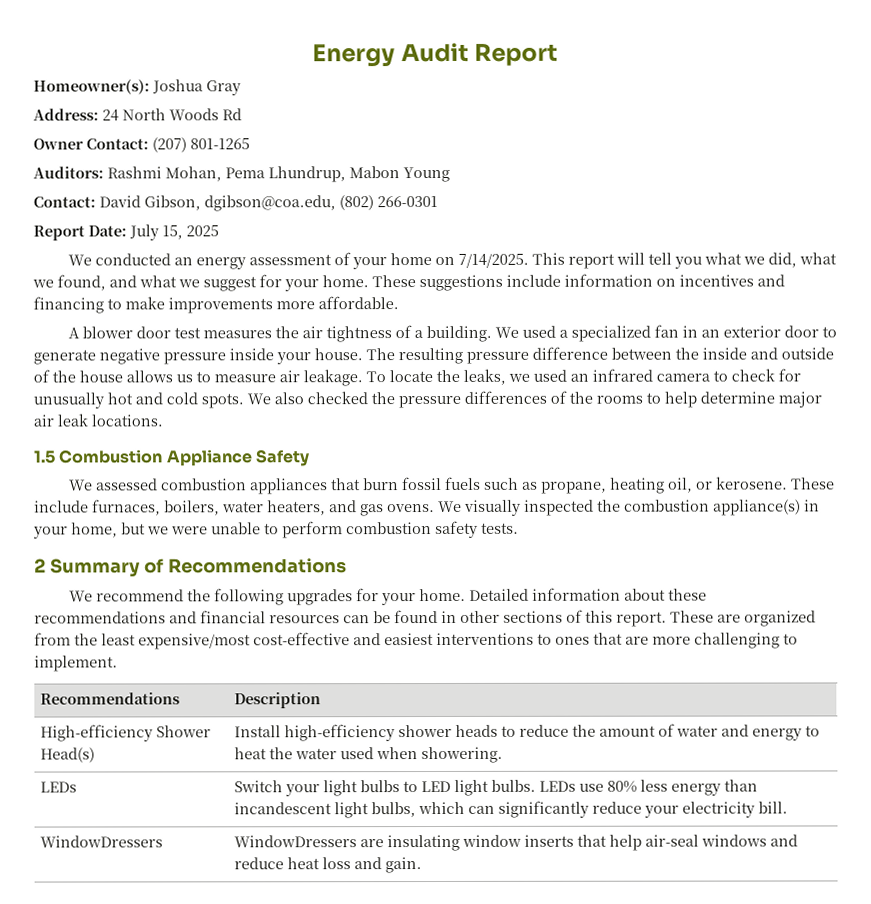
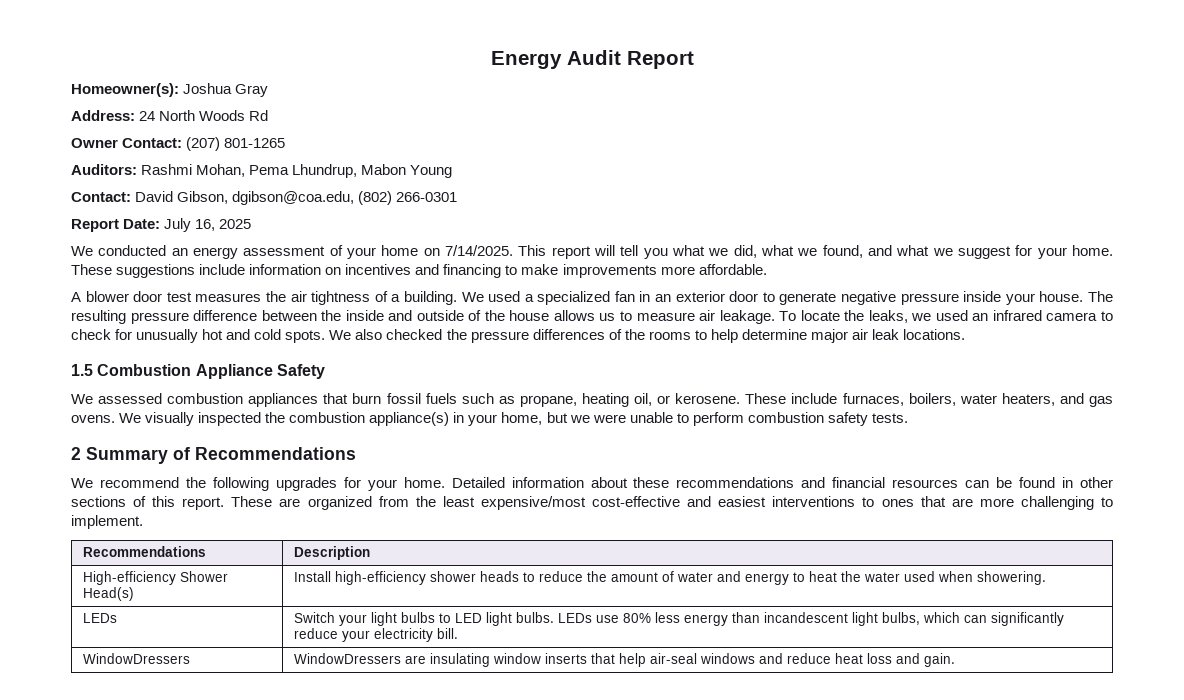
- Report Date: July 15, 2025
+ Report Date: July 16, 2025

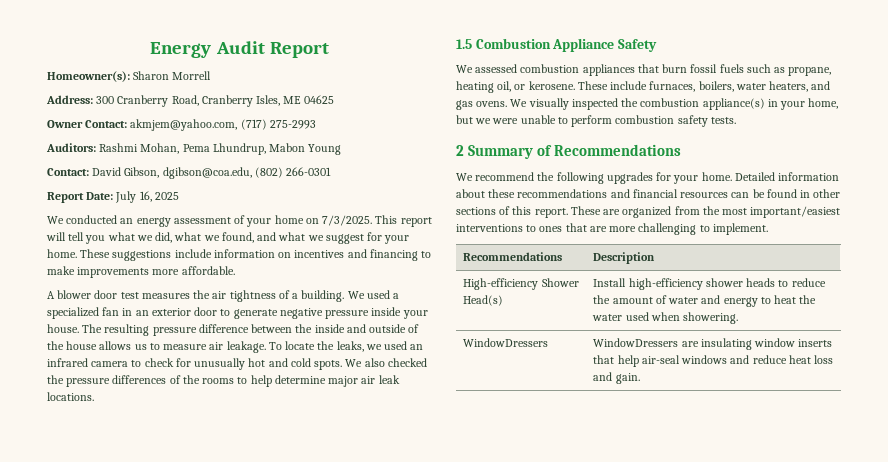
- Homeowner(s): Joshua Gray
+ Homeowner(s): Sharon Morrell
- Address: 24 North Woods Rd
+ Address: 300 Cranberry Road, Cranberry Isles, ME 04625
- Owner Contact: (207) 801-1265
+ Owner Contact: akmjem@yahoo.com, (717) 275-2993
- We conducted an energy assessment of your home on 7/14/2025.
+ We conducted an energy assessment of your home on 7/3/2025.
- These are organized from the least expensive/most cost-effective and easiest interventions to ones that are more challenging to implement.
+ These are organized from the most important/easiest interventions to ones that are more challenging to implement.
- LEDs | Switch your light bulbs to LED light bulbs. LEDs use 80% less energy than incandescent light bulbs, which can significantly reduce your electricity bill.

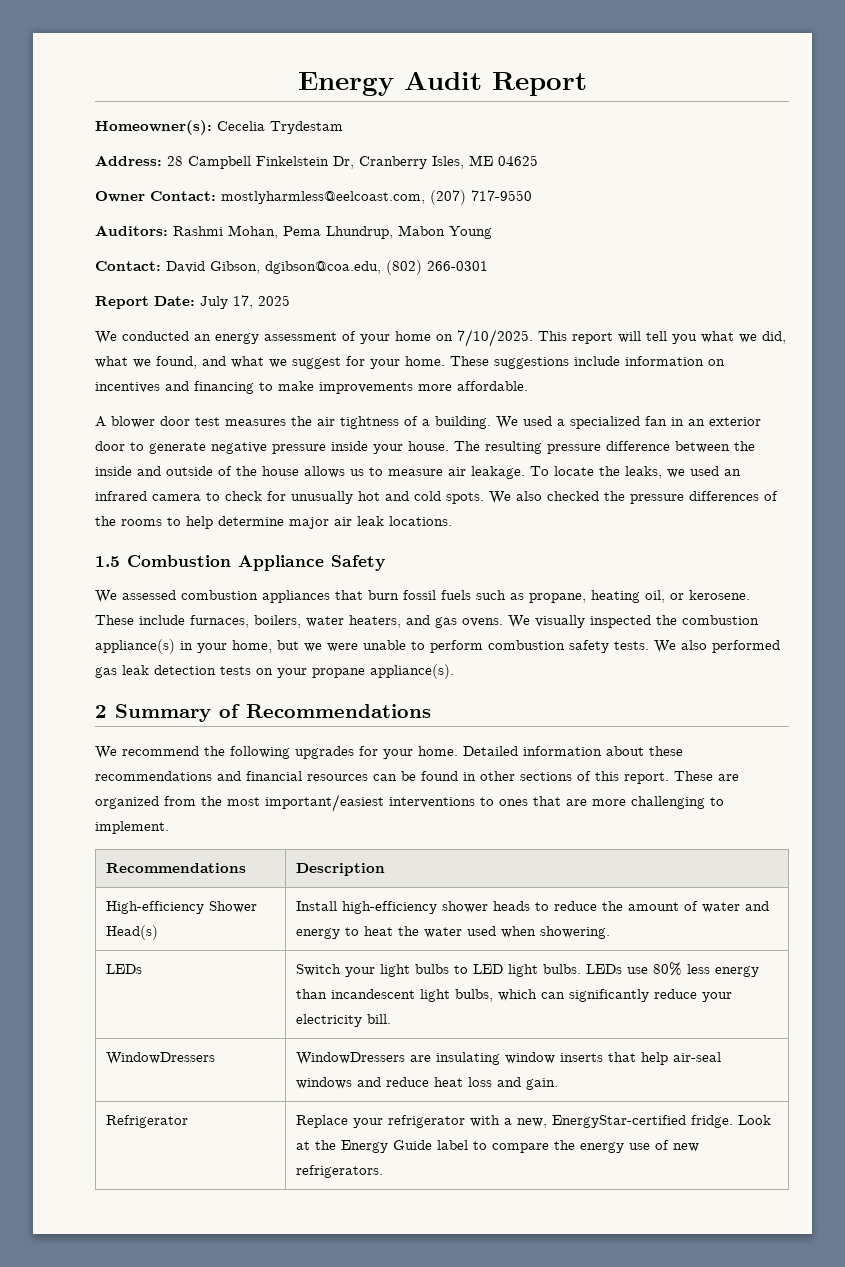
- Homeowner(s): Sharon Morrell
+ Homeowner(s): Cecelia Trydestam
- Address: 300 Cranberry Road, Cranberry Isles, ME 04625
+ Address: 28 Campbell Finkelstein Dr, Cranberry Isles, ME 04625
- Owner Contact: akmjem@yahoo.com, (717) 275-2993
+ Owner Contact: mostlyharmless@eelcoast.com, (207) 717-9550
- Report Date: July 16, 2025
+ Report Date: July 17, 2025
- We conducted an energy assessment of your home on 7/3/2025.
+ We conducted an energy assessment of your home on 7/10/2025.
+ We also performed gas leak detection tests on your propane appliance(s).
+ LEDs | Switch your light bulbs to LED light bulbs. LEDs use 80% less energy than incandescent light bulbs, which can significantly reduce your electricity bill.
+ Refrigerator | Replace your refrigerator with a new, EnergyStar-certified fridge. Look at the Energy Guide label to compare the energy use of new refrigerators.

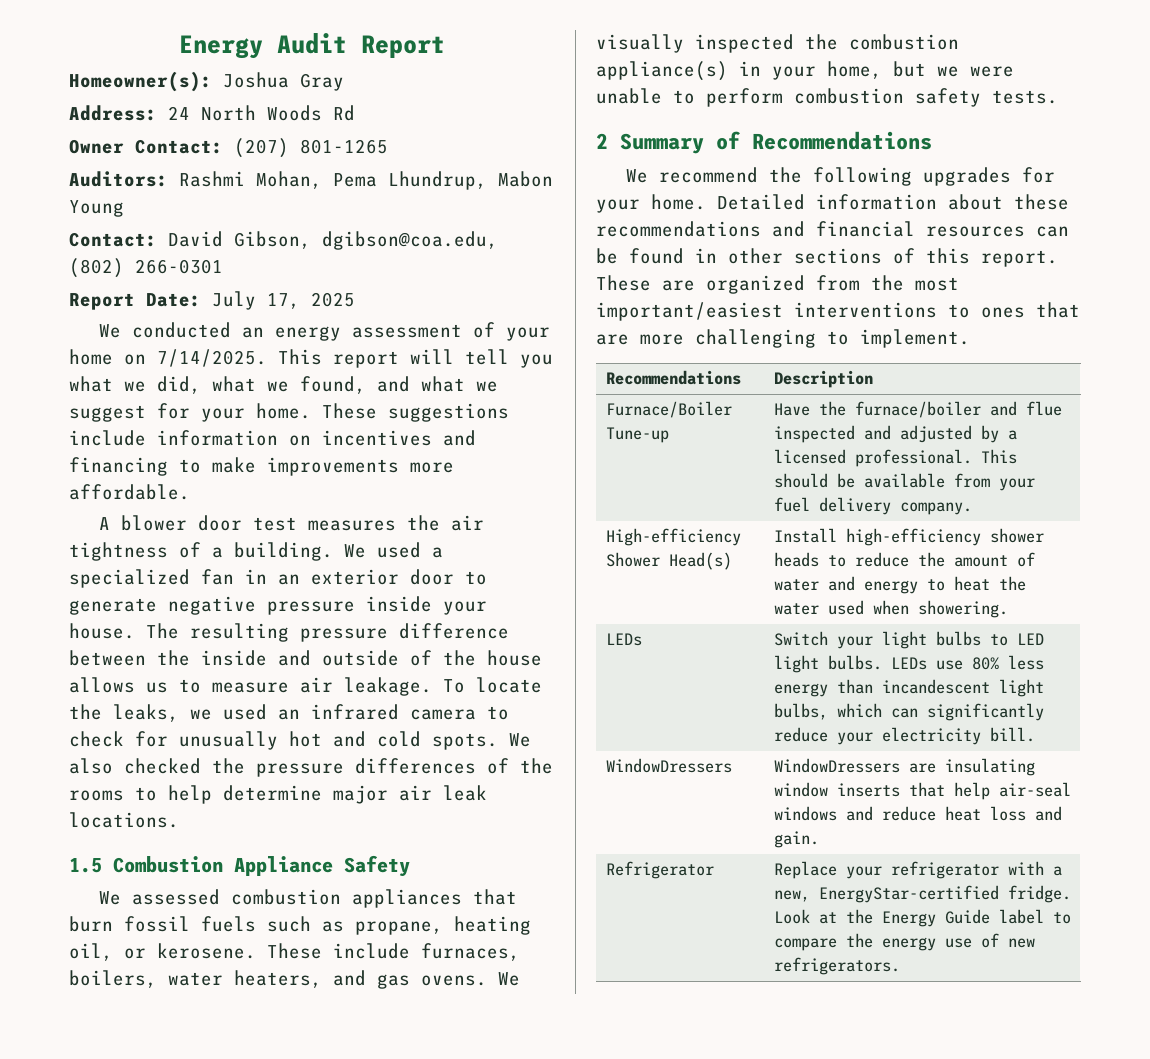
- Homeowner(s): Cecelia Trydestam
+ Homeowner(s): Joshua Gray
- Address: 28 Campbell Finkelstein Dr, Cranberry Isles, ME 04625
+ Address: 24 North Woods Rd
- Owner Contact: mostlyharmless@eelcoast.com, (207) 717-9550
+ Owner Contact: (207) 801-1265
- We conducted an energy assessment of your home on 7/10/2025.
+ We conducted an energy assessment of your home on 7/14/2025.
- We also performed gas leak detection tests on your propane appliance(s).
+ Furnace/Boiler Tune-up | Have the furnace/boiler and flue inspected and adjusted by a licensed professional. This should be available from your fuel delivery company.

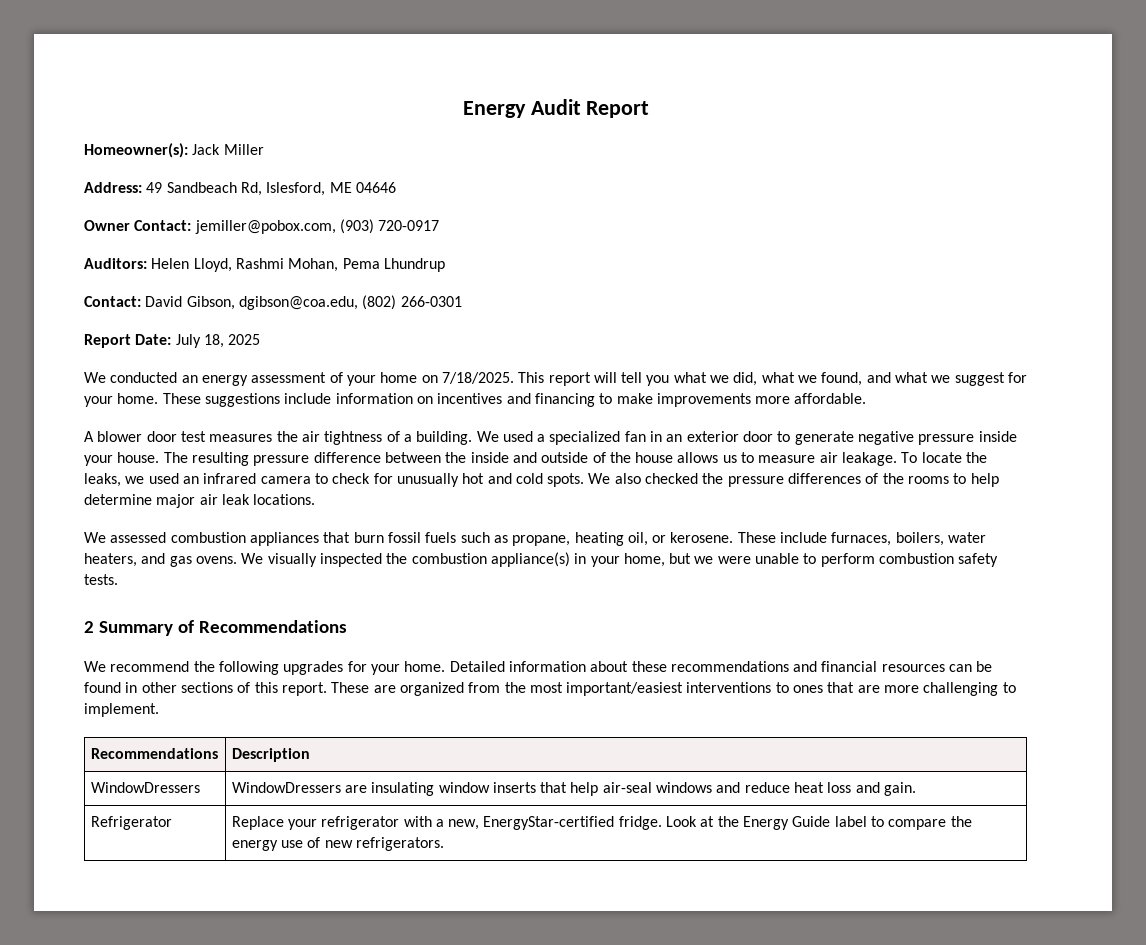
- Homeowner(s): Joshua Gray
+ Homeowner(s): Jack Miller
- Address: 24 North Woods Rd
+ Address: 49 Sandbeach Rd, Islesford, ME 04646
- Owner Contact: (207) 801-1265
+ Owner Contact: jemiller@pobox.com, (903) 720-0917
- Auditors: Rashmi Mohan, Pema Lhundrup, Mabon Young
+ Auditors: Helen Lloyd, Rashmi Mohan, Pema Lhundrup
- Report Date: July 17, 2025
+ Report Date: July 18, 2025
- We conducted an energy assessment of your home on 7/14/2025.
+ We conducted an energy assessment of your home on 7/18/2025.
- 1.5 Combustion Appliance Safety
- Furnace/Boiler Tune-up | Have the furnace/boiler and flue inspected and adjusted by a licensed professional. This should be available from your fuel delivery company.
- High-efficiency Shower Head(s) | Install high-efficiency shower heads to reduce the amount of water and energy to heat the water used when showering.
- LEDs | Switch your light bulbs to LED light bulbs. LEDs use 80% less energy than incandescent light bulbs, which can significantly reduce your electricity bill.

